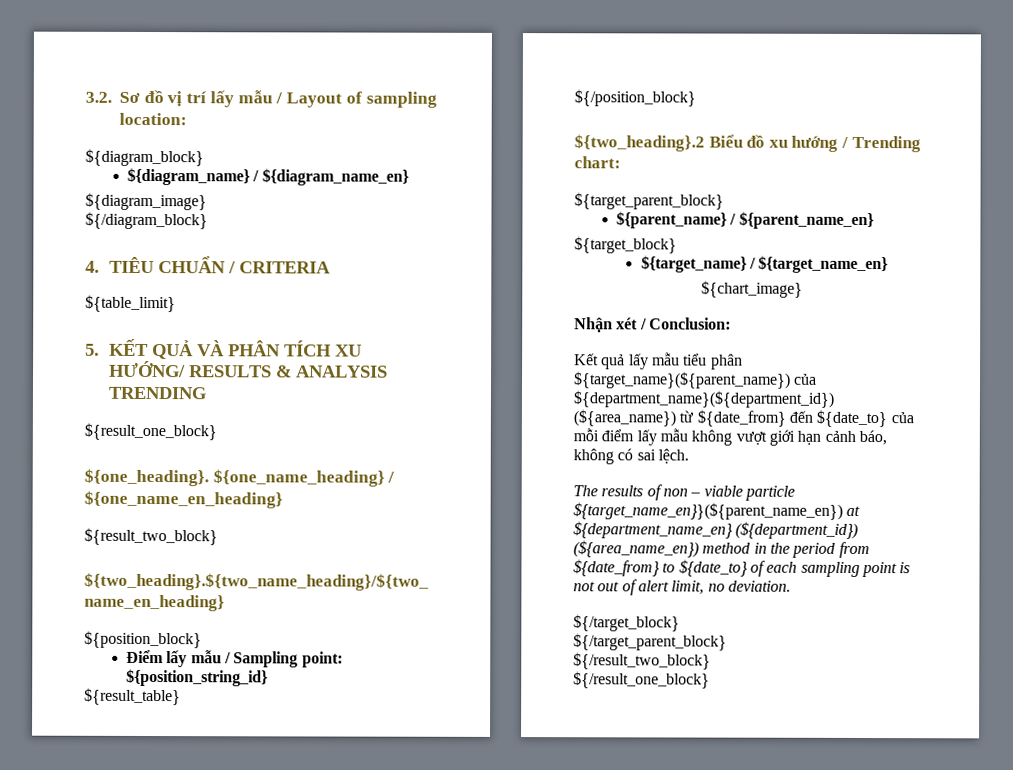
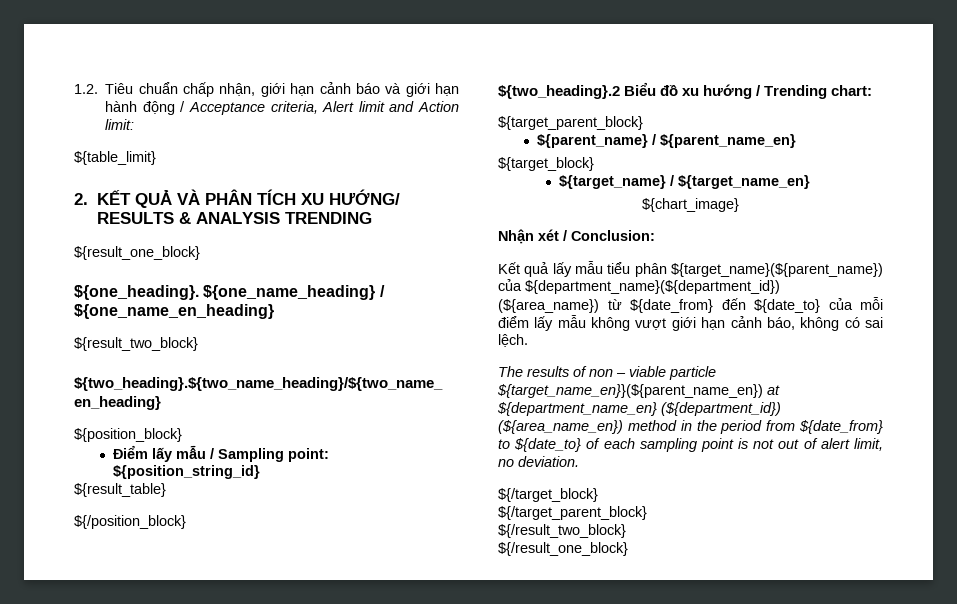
- 3.2. Sơ đồ vị trí lấy mẫu / Layout of sampling location:
- ${diagram_block}
- ${diagram_name} / ${diagram_name_en}
- ${diagram_image}
- ${/diagram_block}
- 4. TIÊU CHUẨN / CRITERIA
+ 1.2. Tiêu chuẩn chấp nhận, giới hạn cảnh báo và giới hạn hành động / Acceptance criteria, Alert limit and Action limit:
- 5. KẾT QUẢ VÀ PHÂN TÍCH XU HƯỚNG/ RESULTS & ANALYSIS TRENDING
+ 2. KẾT QUẢ VÀ PHÂN TÍCH XU HƯỚNG/ RESULTS & ANALYSIS TRENDING

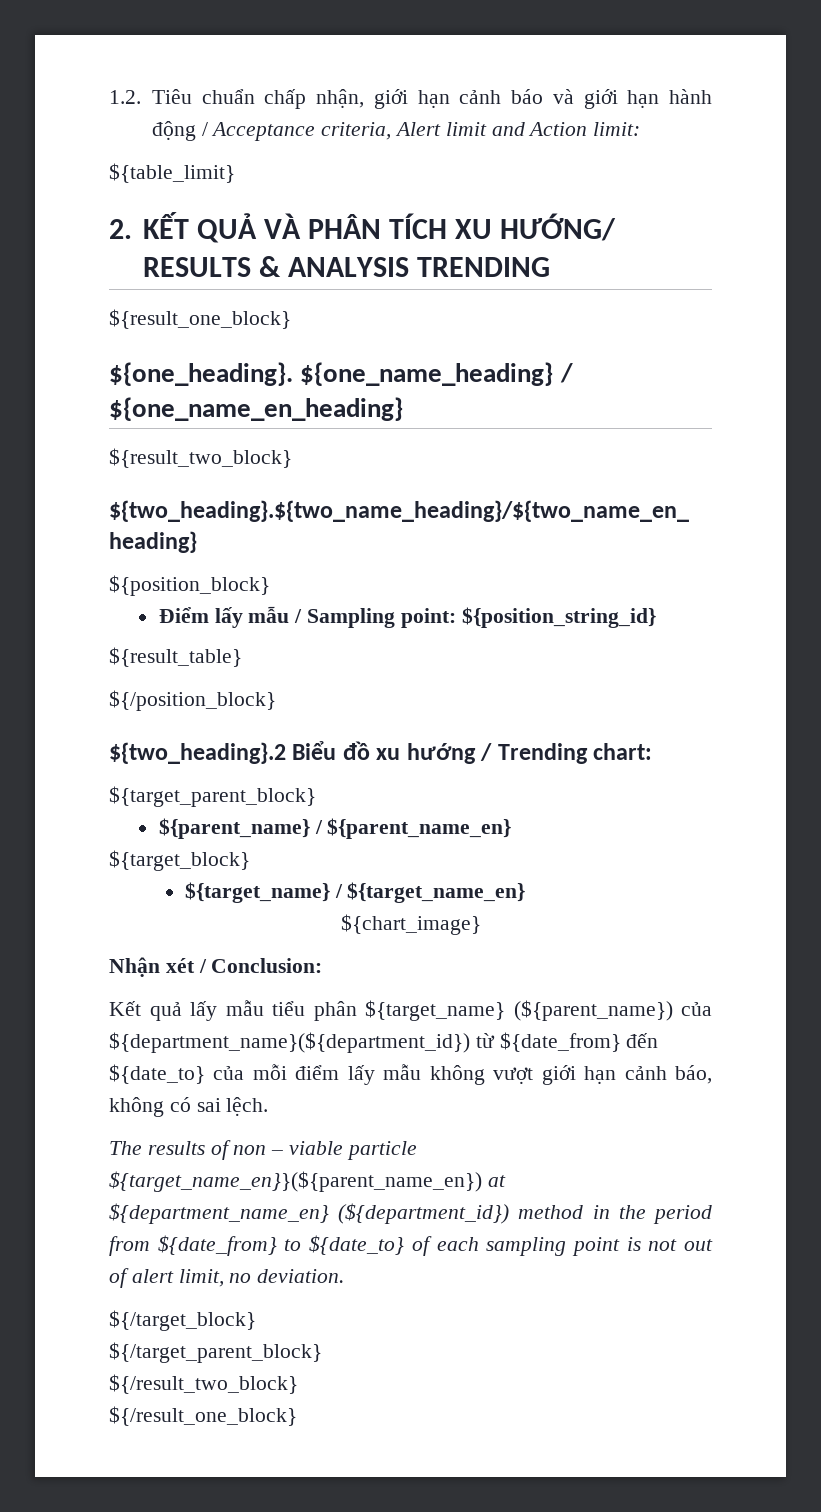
- Kết quả lấy mẫu tiểu phân ${target_name}(${parent_name}) của ${department_name}(${department_id}) (${area_name}) từ ${date_from} đến ${date_to} của mỗi điểm lấy mẫu không vượt giới hạn cảnh báo, không có sai lệch.
+ Kết quả lấy mẫu tiểu phân ${target_name} (${parent_name}) của ${department_name}(${department_id}) từ ${date_from} đến ${date_to} của mỗi điểm lấy mẫu không vượt giới hạn cảnh báo, không có sai lệch.
- The results of non – viable particle ${target_name_en}}(${parent_name_en}) at ${department_name_en} (${department_id}) (${area_name_en}) method in the period from ${date_from} to ${date_to} of each sampling point is not out of alert limit, no deviation.
+ The results of non – viable particle ${target_name_en}}(${parent_name_en}) at ${department_name_en} (${department_id}) method in the period from ${date_from} to ${date_to} of each sampling point is not out of alert limit, no deviation.

